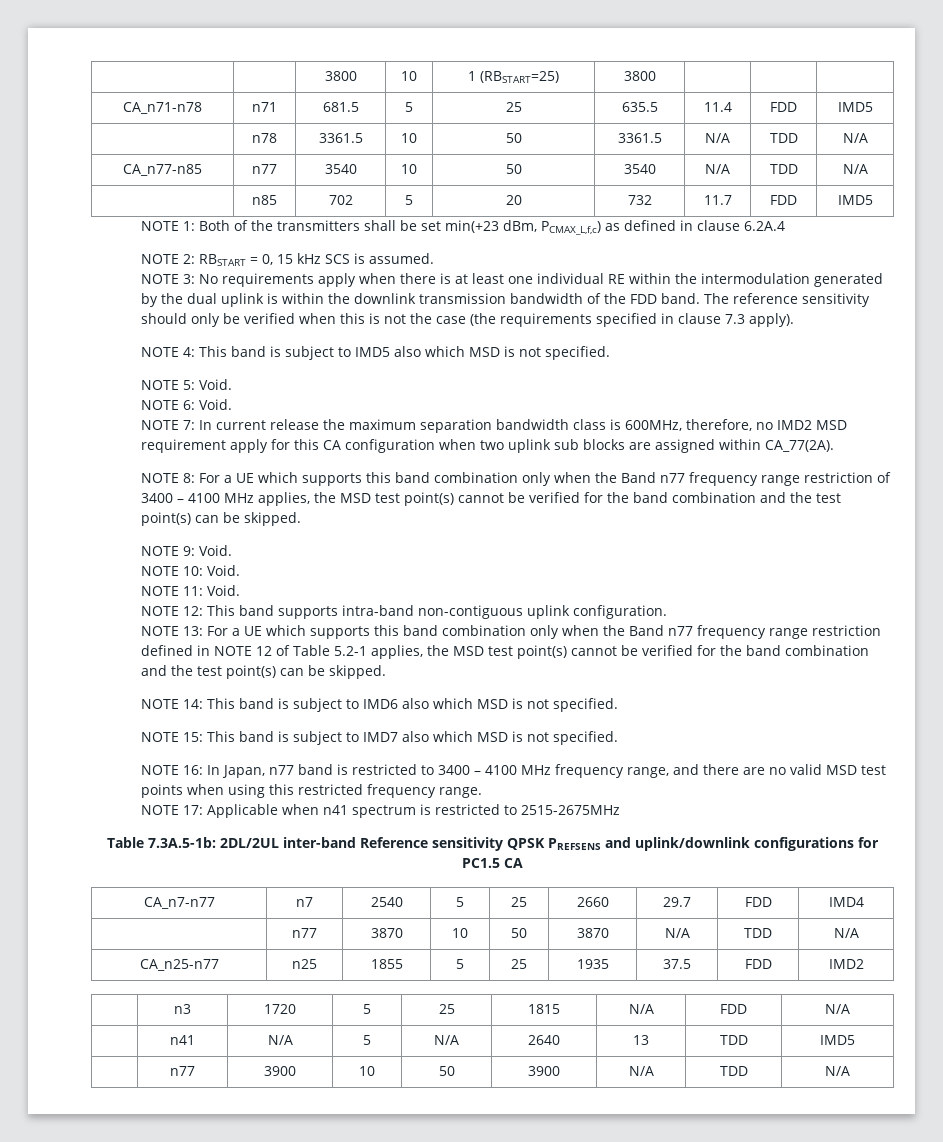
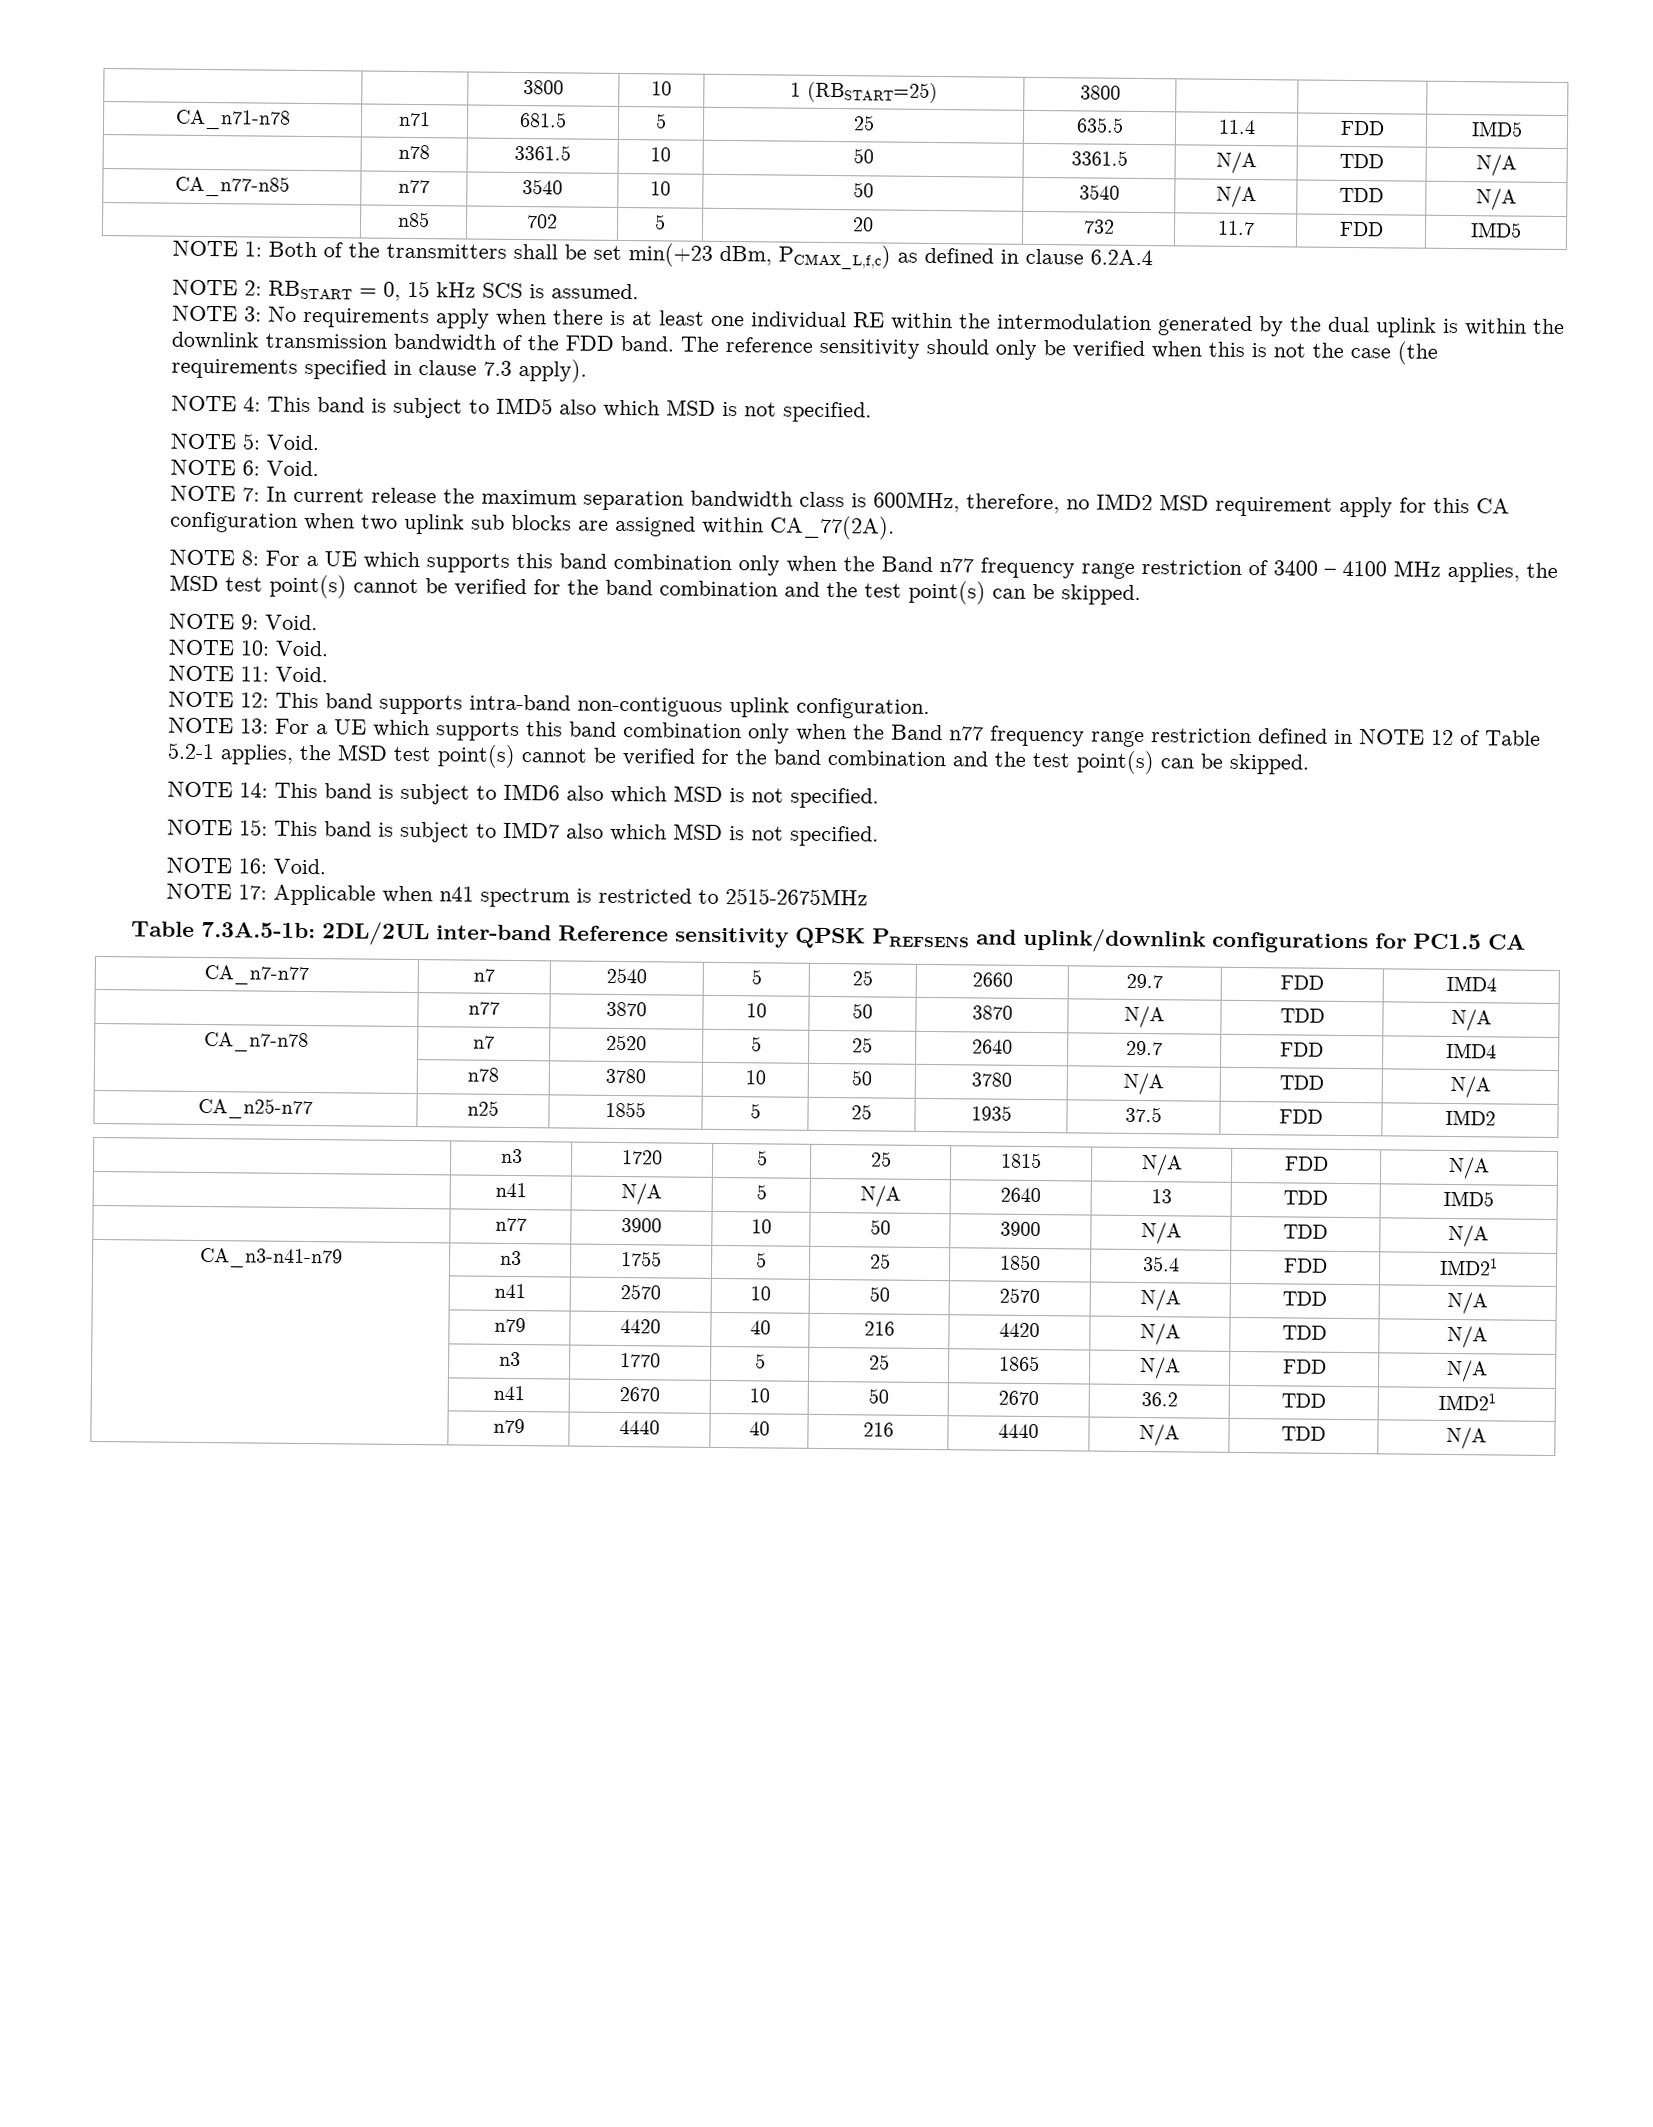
- NOTE 16: In Japan, n77 band is restricted to 3400 – 4100 MHz frequency range, and there are no valid MSD test points when using this restricted frequency range.
+ NOTE 16: Void.
+ CA_n7-n78 | n7 | 2520 | 5 | 25 | 2640 | 29.7 | FDD | IMD4
+ | n78 | 3780 | 10 | 50 | 3780 | N/A | TDD | N/A
+ CA_n3-n41-n79 | n3 | 1755 | 5 | 25 | 1850 | 35.4 | FDD | IMD21
+ | n41 | 2570 | 10 | 50 | 2570 | N/A | TDD | N/A
+ | n79 | 4420 | 40 | 216 | 4420 | N/A | TDD | N/A
+ | n3 | 1770 | 5 | 25 | 1865 | N/A | FDD | N/A
+ | n41 | 2670 | 10 | 50 | 2670 | 36.2 | TDD | IMD21
+ | n79 | 4440 | 40 | 216 | 4440 | N/A | TDD | N/A

